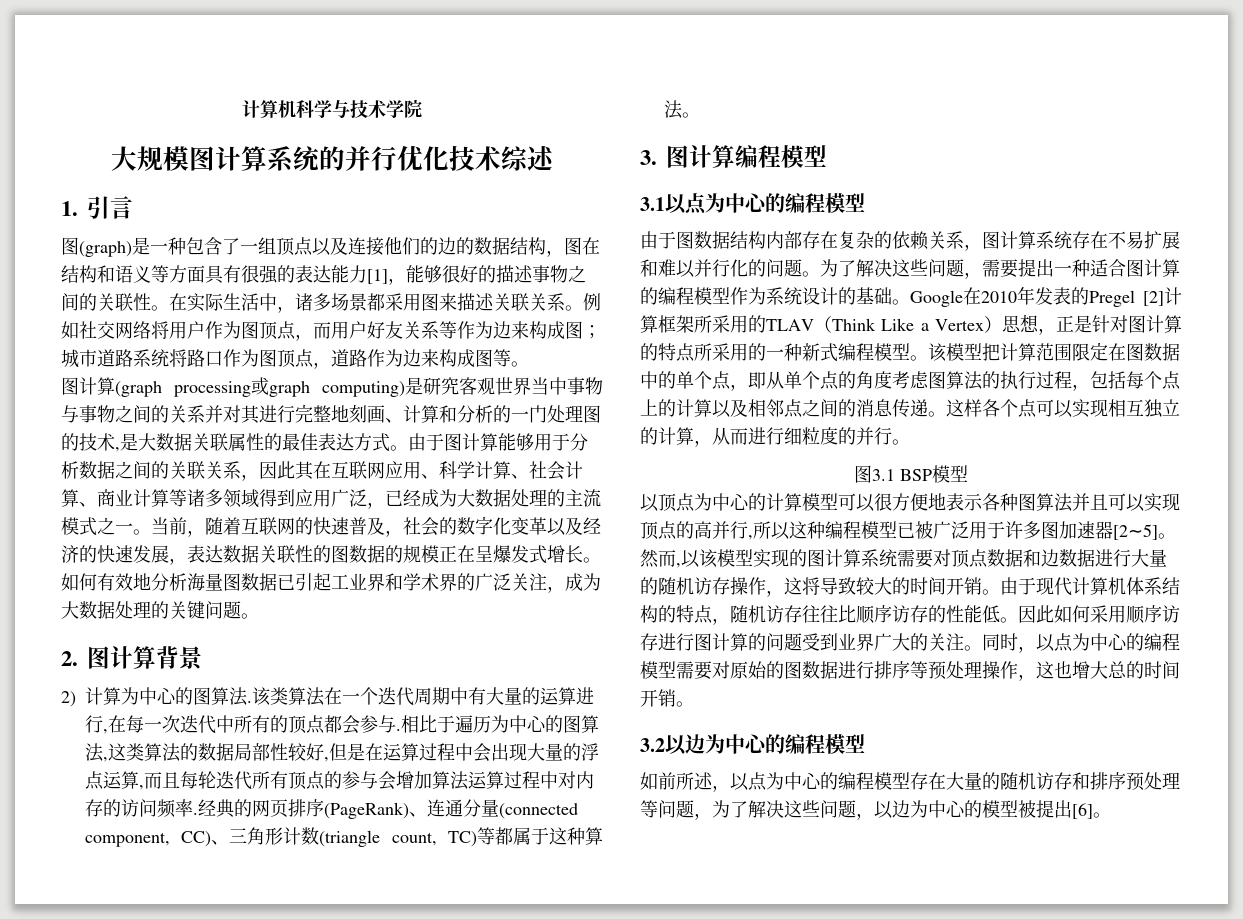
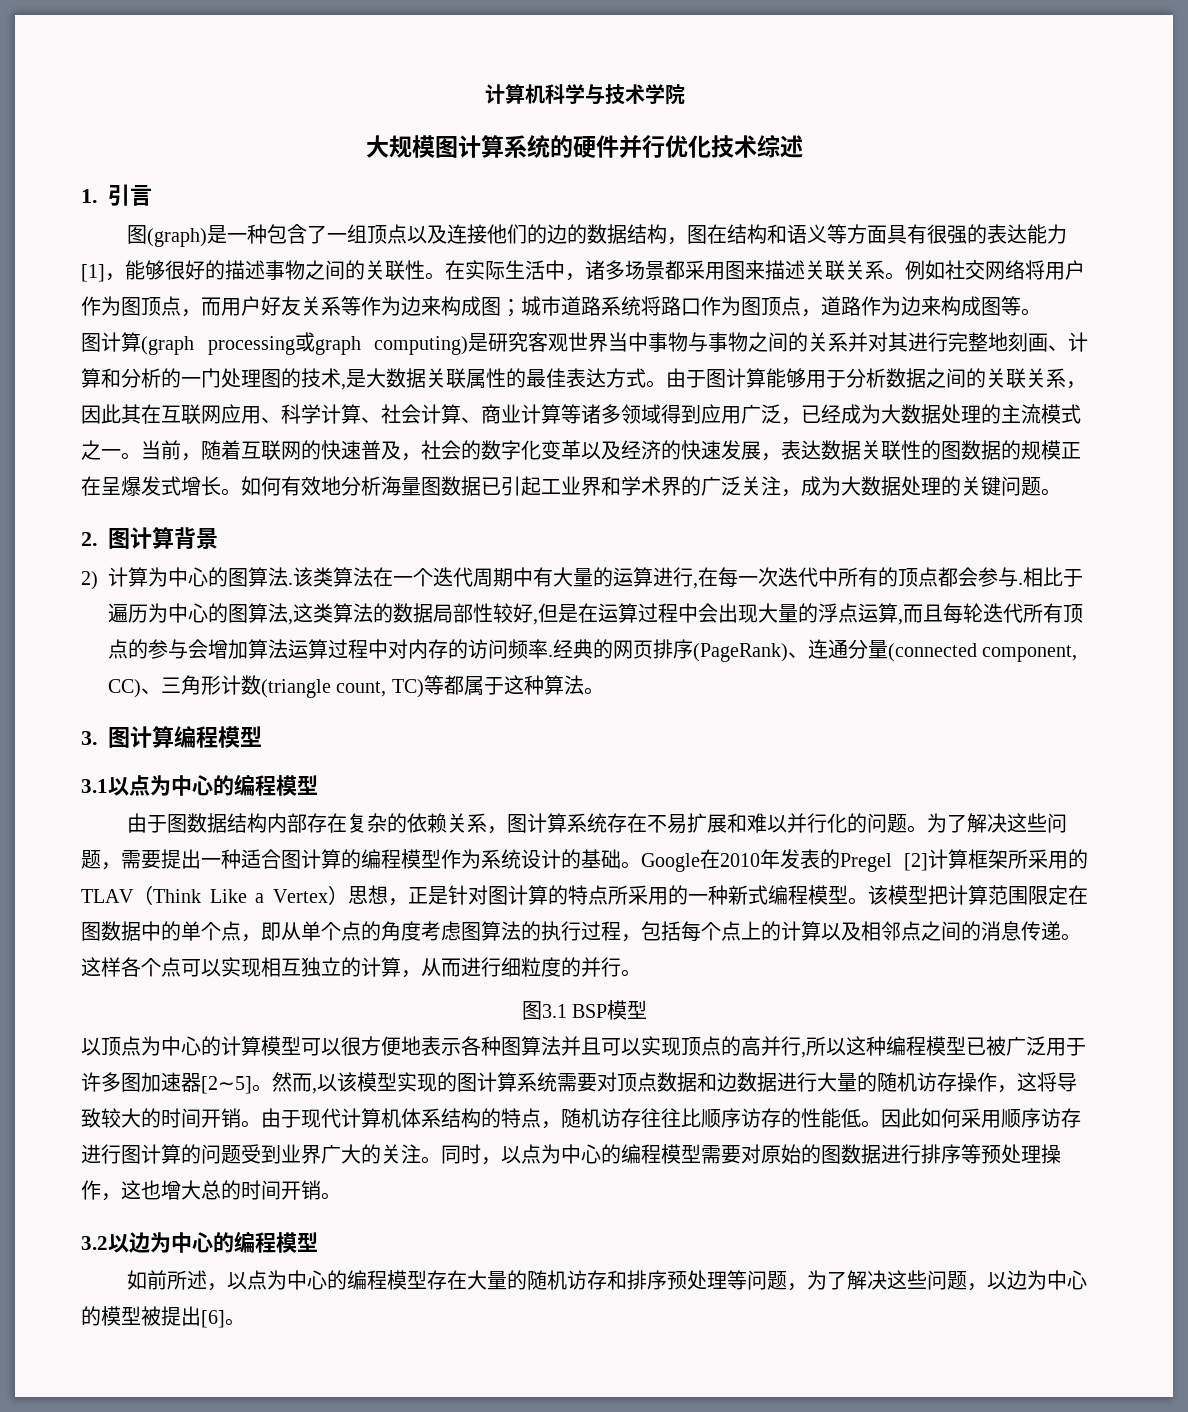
- 大规模图计算系统的并行优化技术综述
+ 大规模图计算系统的硬件并行优化技术综述

